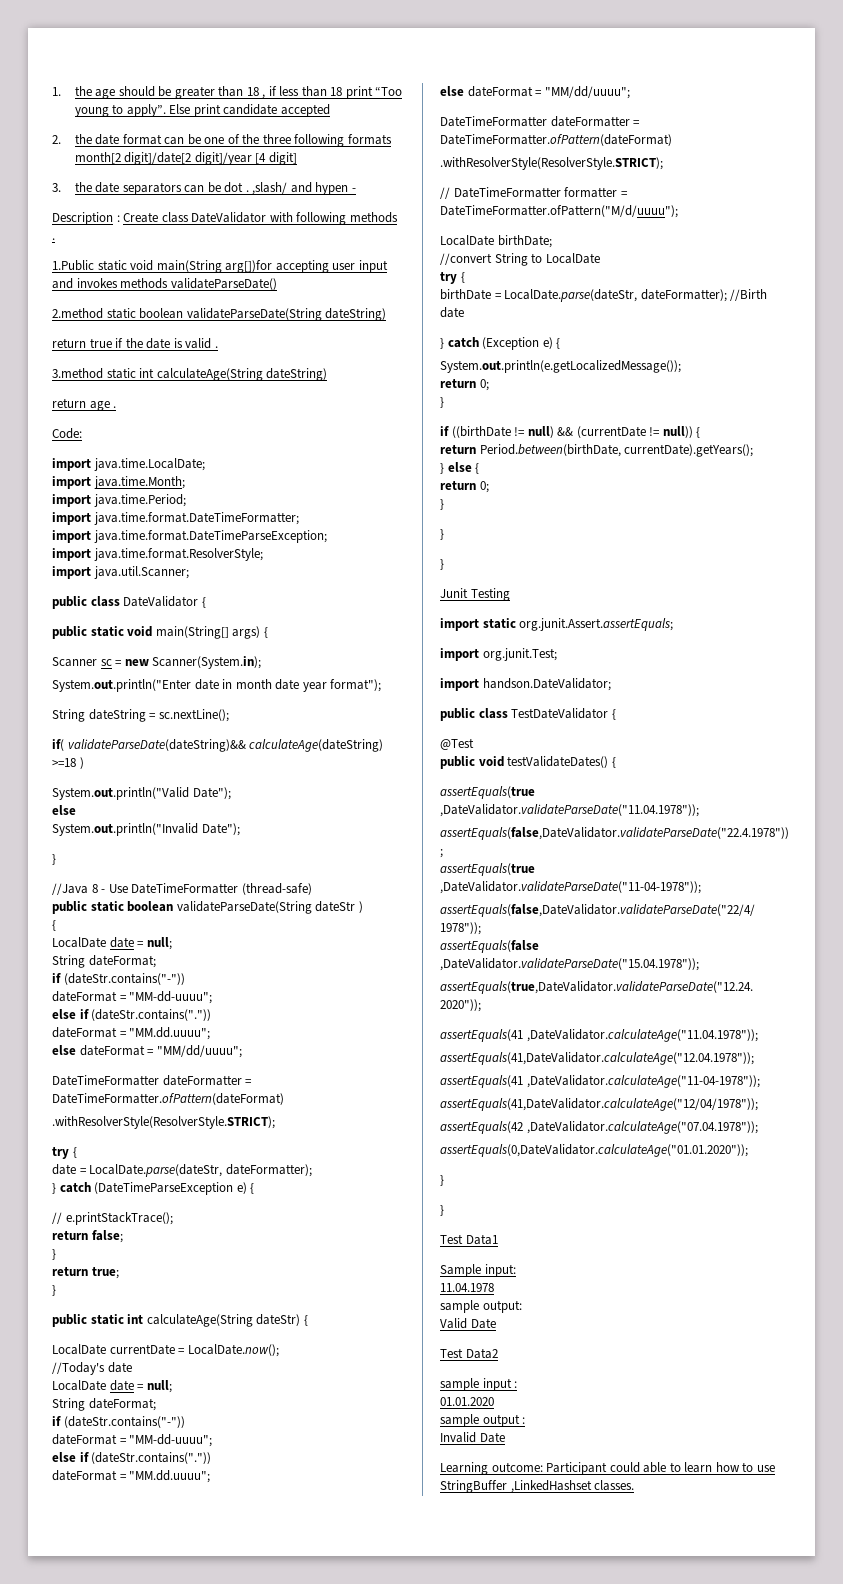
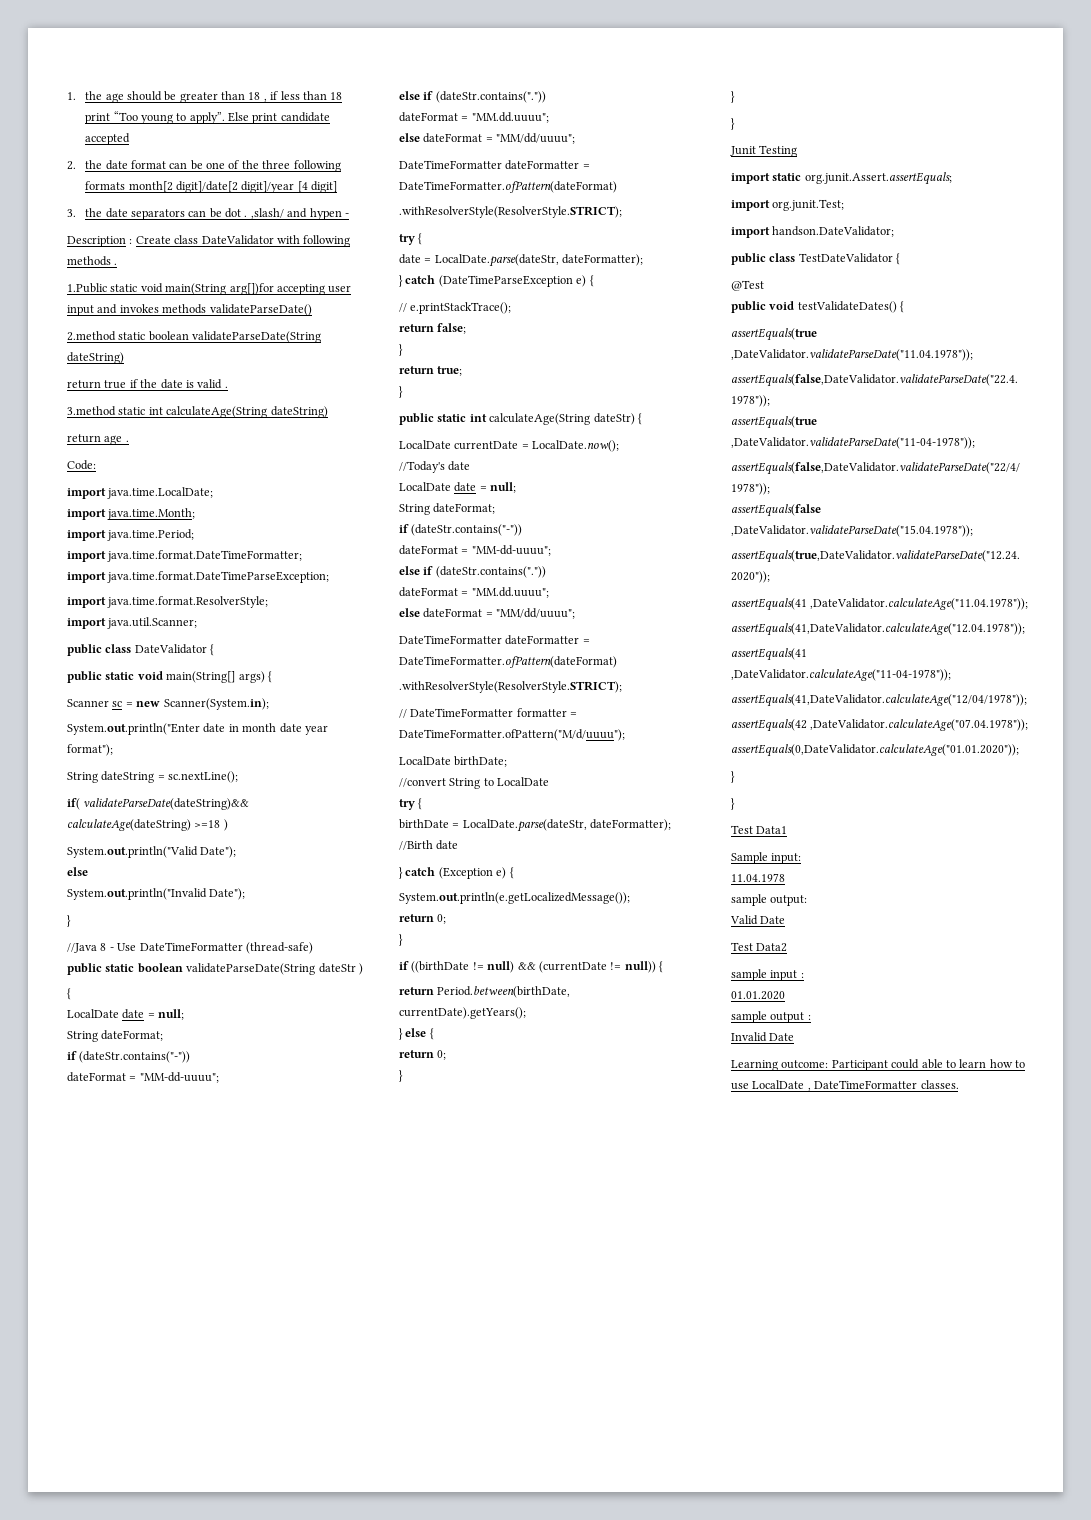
- Learning outcome: Participant could able to learn how to use StringBuffer ,LinkedHashset classes.
+ Learning outcome: Participant could able to learn how to use LocalDate , DateTimeFormatter classes.

